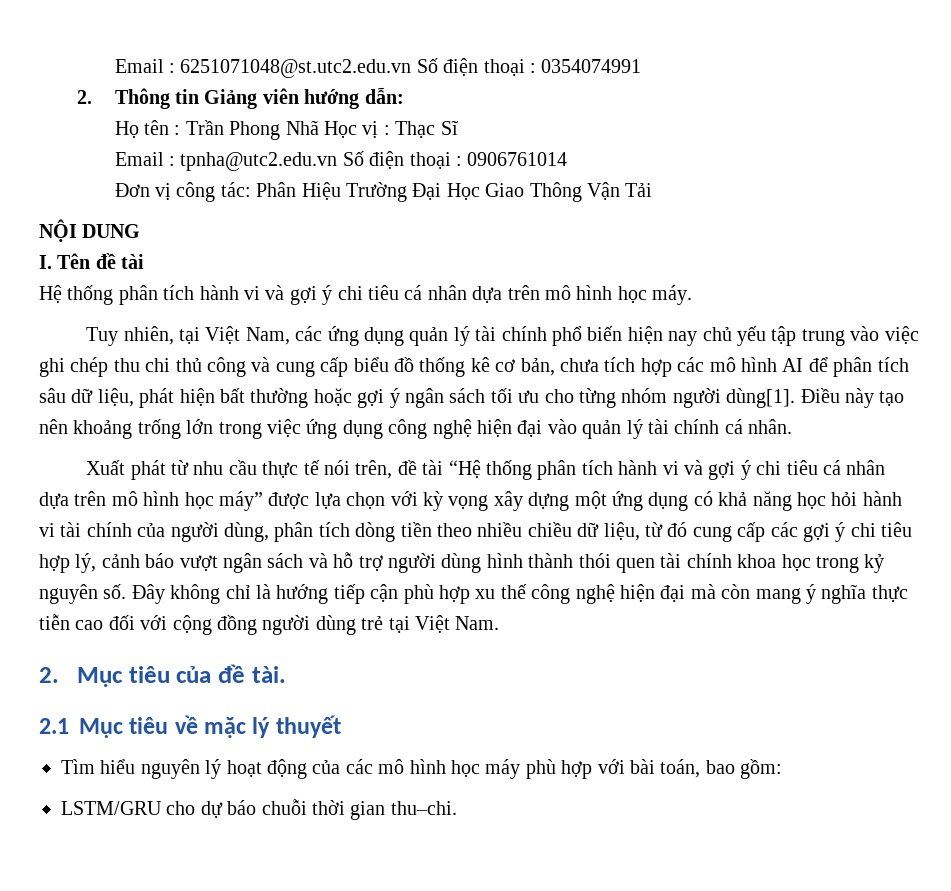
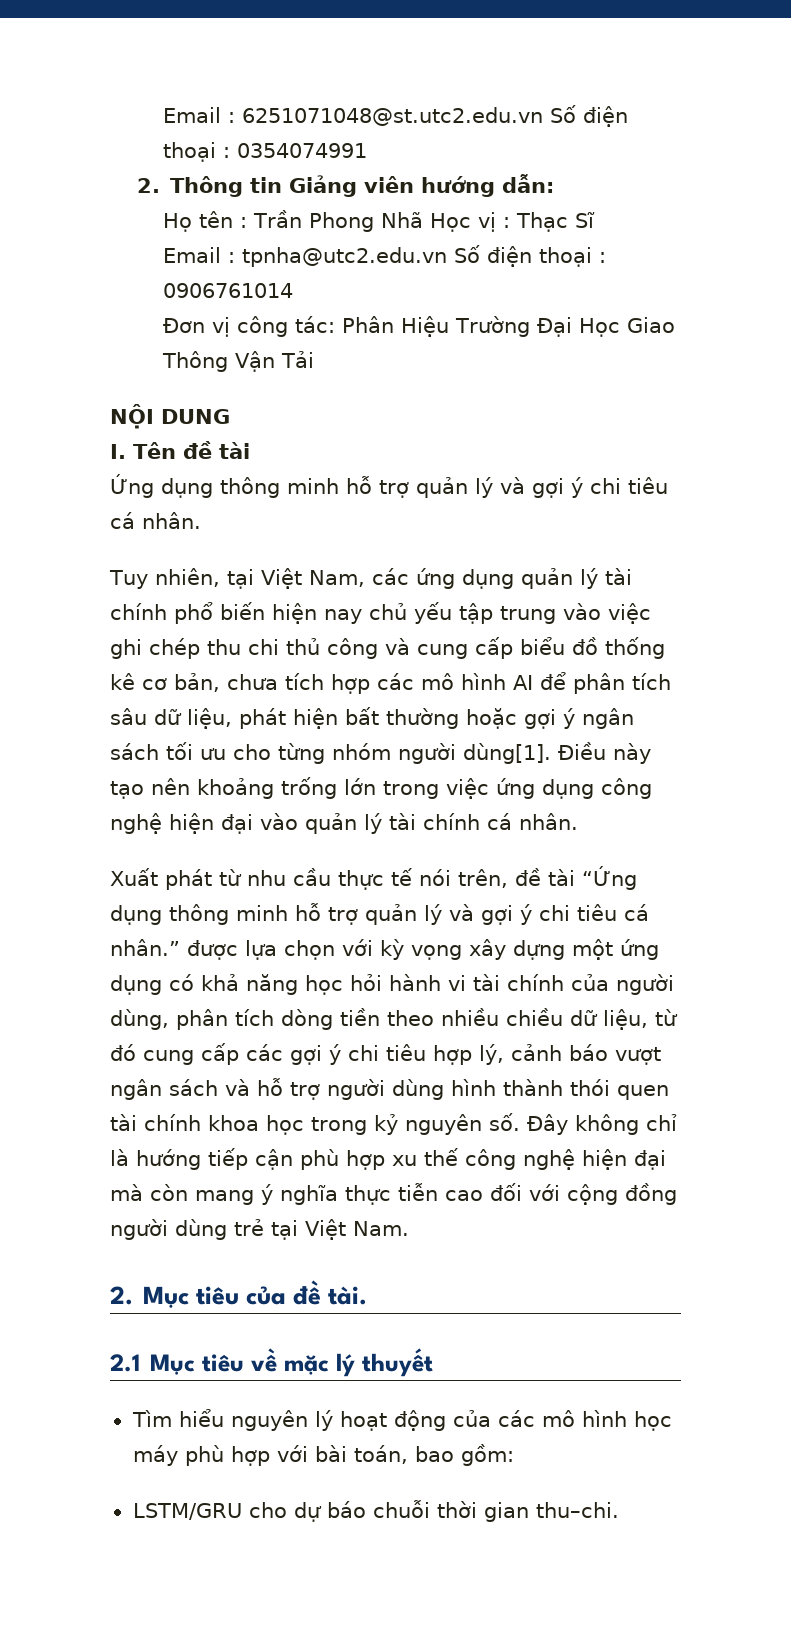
- Hệ thống phân tích hành vi và gợi ý chi tiêu cá nhân dựa trên mô hình học máy.
+ Ứng dụng thông minh hỗ trợ quản lý và gợi ý chi tiêu cá nhân.
- Xuất phát từ nhu cầu thực tế nói trên, đề tài “Hệ thống phân tích hành vi và gợi ý chi tiêu cá nhân dựa trên mô hình học máy” được lựa chọn với kỳ vọng xây dựng một ứng dụng có khả năng học hỏi hành vi tài chính của người dùng, phân tích dòng tiền theo nhiều chiều dữ liệu, từ đó cung cấp các gợi ý chi tiêu hợp lý, cảnh báo vượt ngân sách và hỗ trợ người dùng hình thành thói quen tài chính khoa học trong kỷ nguyên số.
+ Xuất phát từ nhu cầu thực tế nói trên, đề tài “Ứng dụng thông minh hỗ trợ quản lý và gợi ý chi tiêu cá nhân.” được lựa chọn với kỳ vọng xây dựng một ứng dụng có khả năng học hỏi hành vi tài chính của người dùng, phân tích dòng tiền theo nhiều chiều dữ liệu, từ đó cung cấp các gợi ý chi tiêu hợp lý, cảnh báo vượt ngân sách và hỗ trợ người dùng hình thành thói quen tài chính khoa học trong kỷ nguyên số.

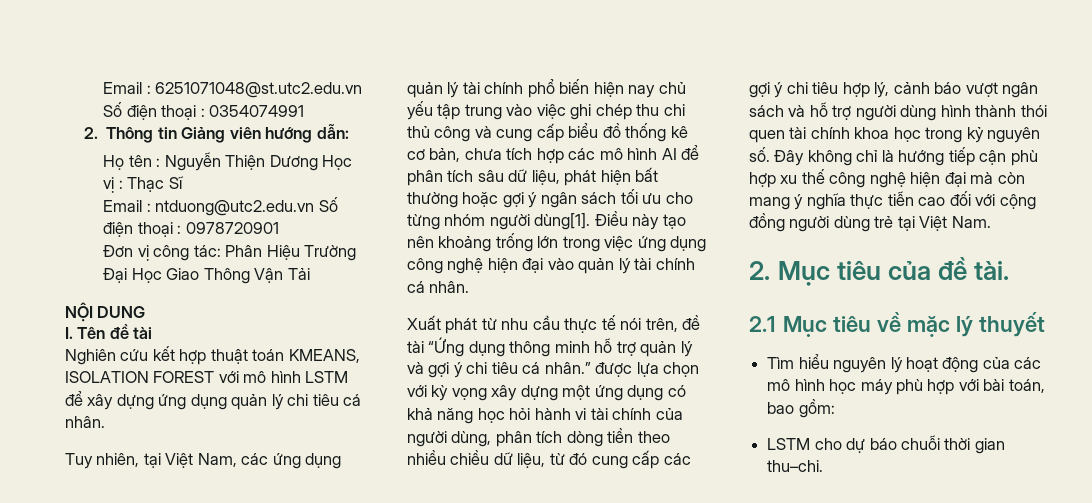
- Họ tên : Trần Phong Nhã Học vị : Thạc Sĩ
+ Họ tên : Nguyễn Thiện Dương Học vị : Thạc Sĩ
- Email : tpnha@utc2.edu.vn Số điện thoại : 0906761014
+ Email : ntduong@utc2.edu.vn Số điện thoại : 0978720901
- Ứng dụng thông minh hỗ trợ quản lý và gợi ý chi tiêu cá nhân.
+ Nghiên cứu kết hợp thuật toán KMEANS, ISOLATION FOREST với mô hình LSTM để xây dựng ứng dụng quản lý chi tiêu cá nhân.
- LSTM/GRU cho dự báo chuỗi thời gian thu–chi.
+ LSTM cho dự báo chuỗi thời gian thu–chi.

